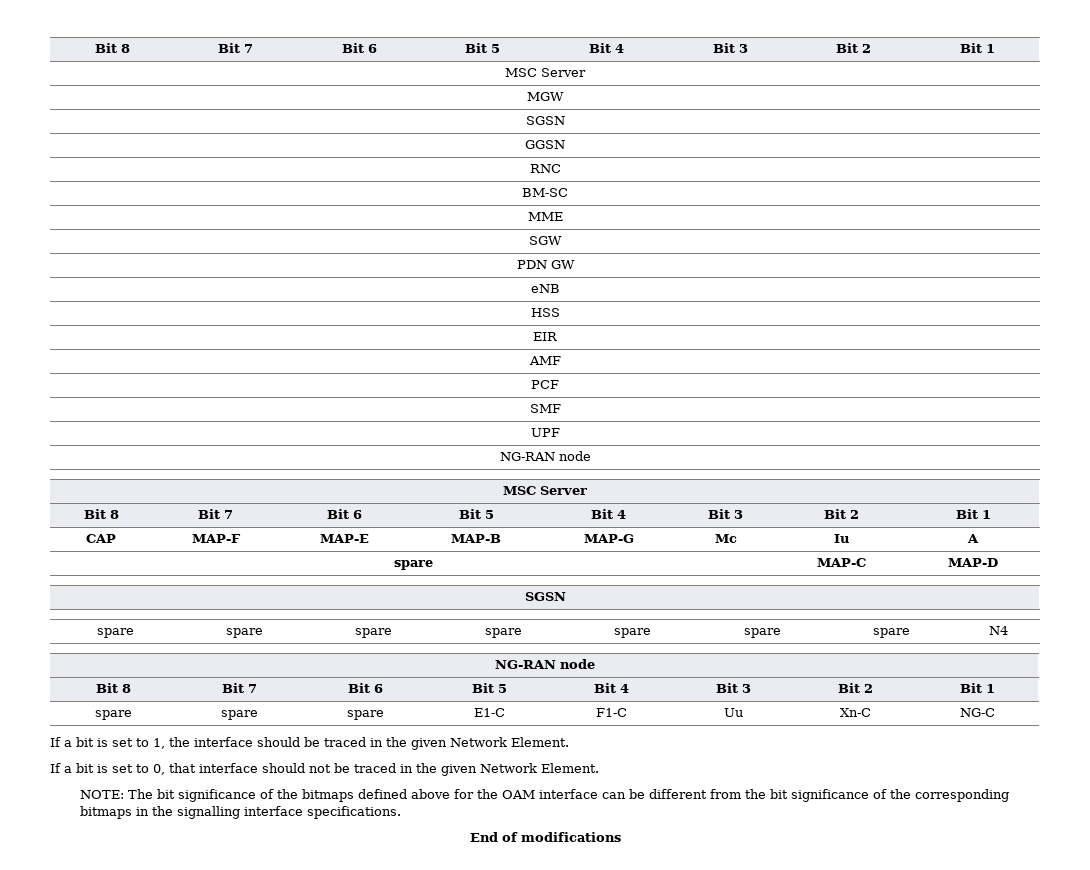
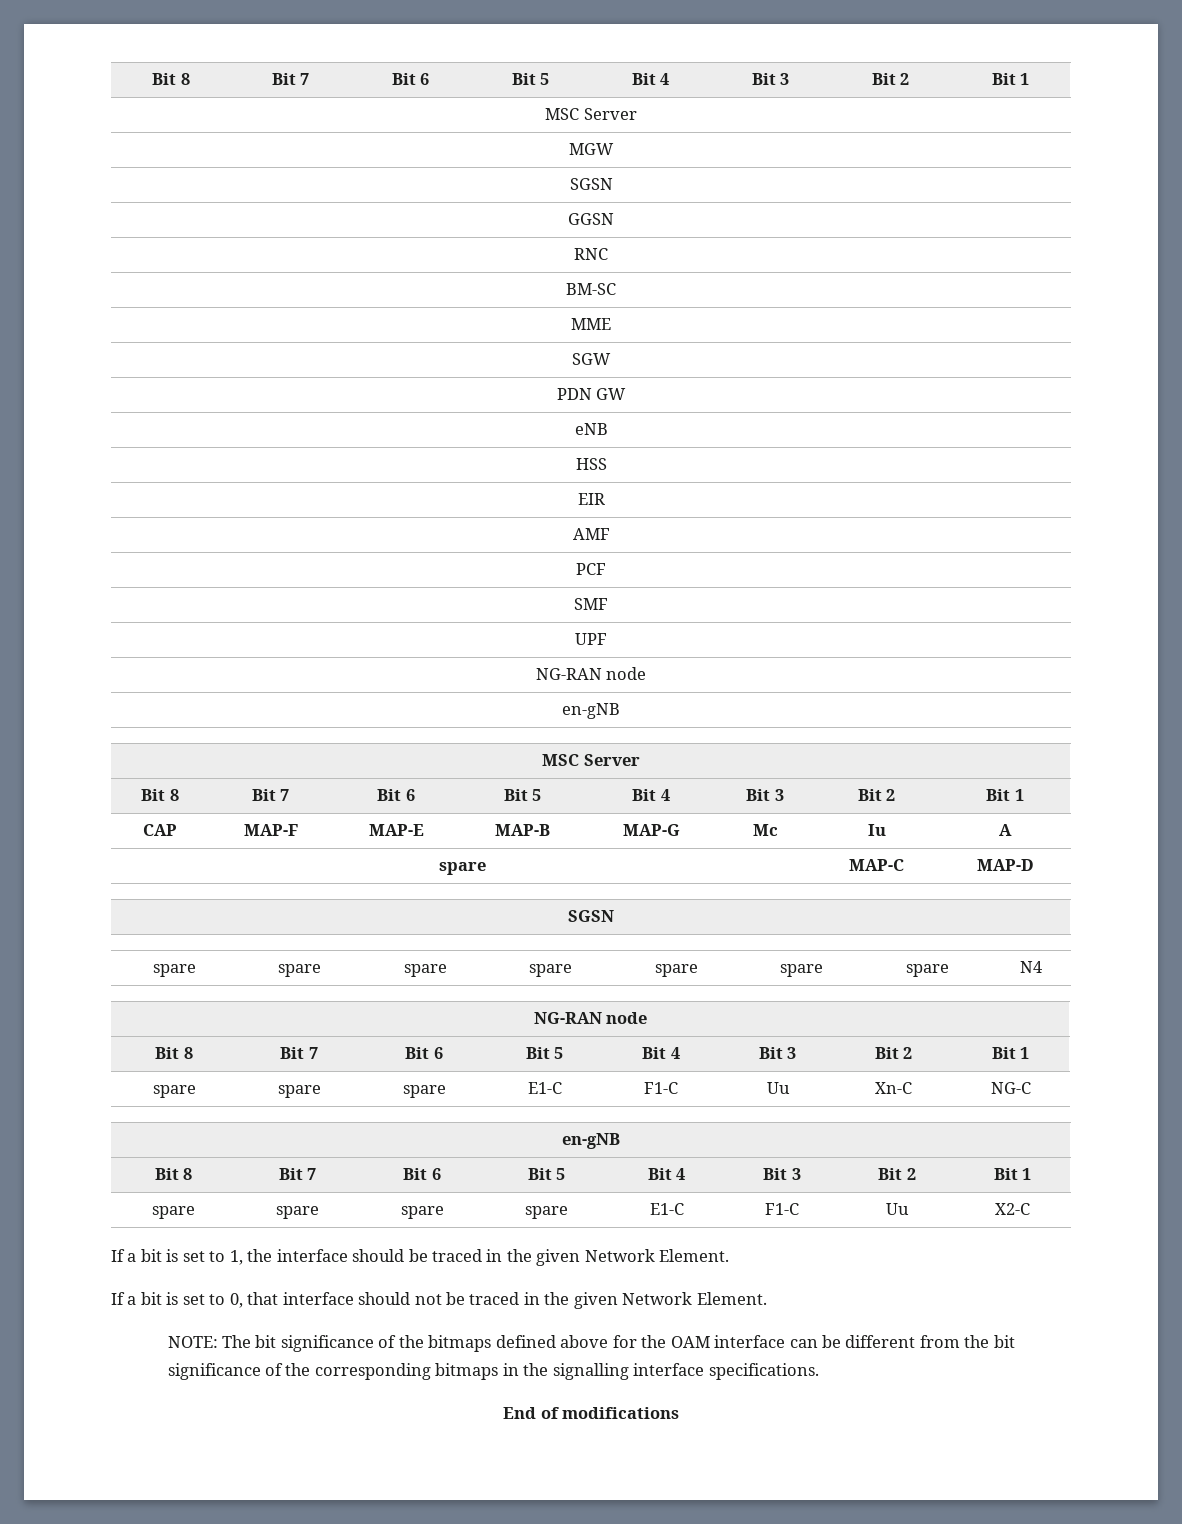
  UPF
  NG-RAN node
+ en-gNB
  spare | spare | spare | E1-C | F1-C | Uu | Xn-C | NG-C
+ en-gNB
+ Bit 8 | Bit 7 | Bit 6 | Bit 5 | Bit 4 | Bit 3 | Bit 2 | Bit 1
+ spare | spare | spare | spare | E1-C | F1-C | Uu | X2-C

